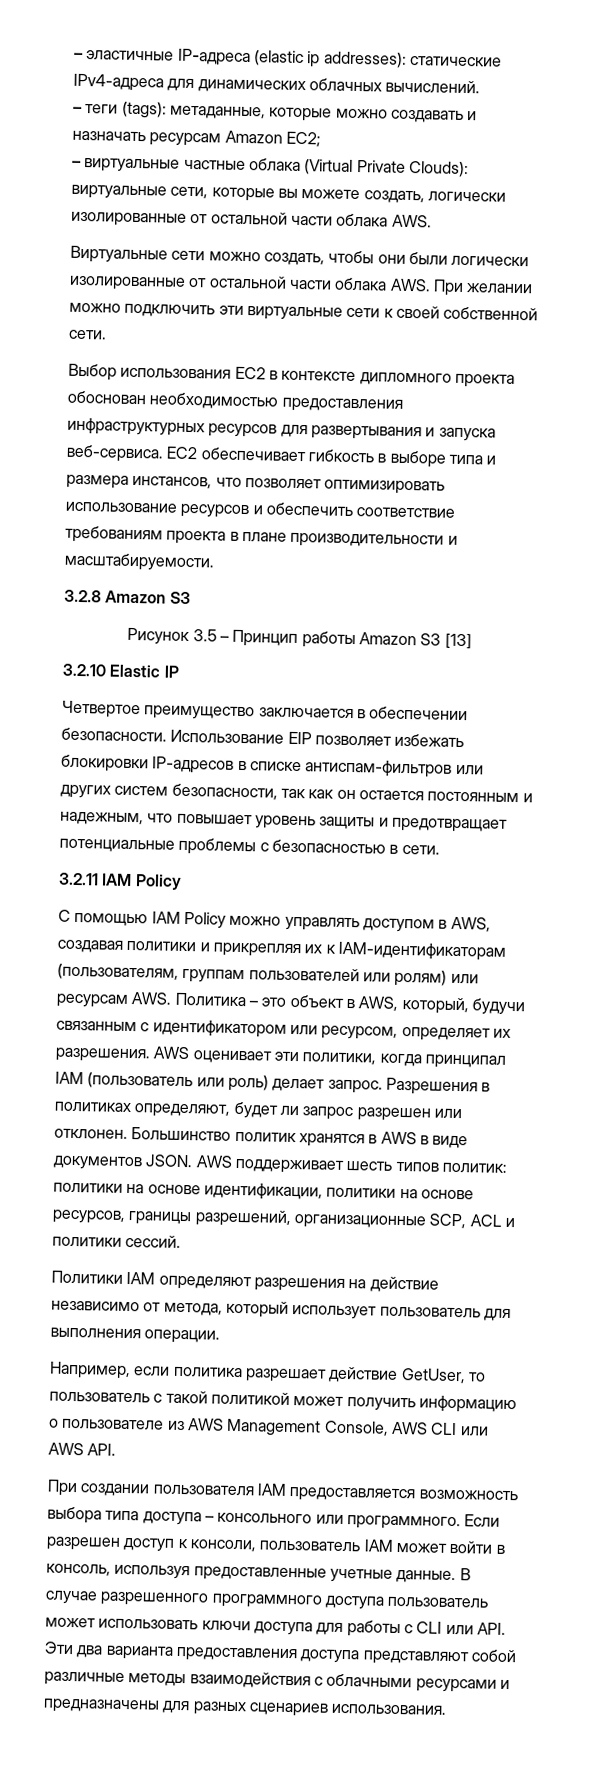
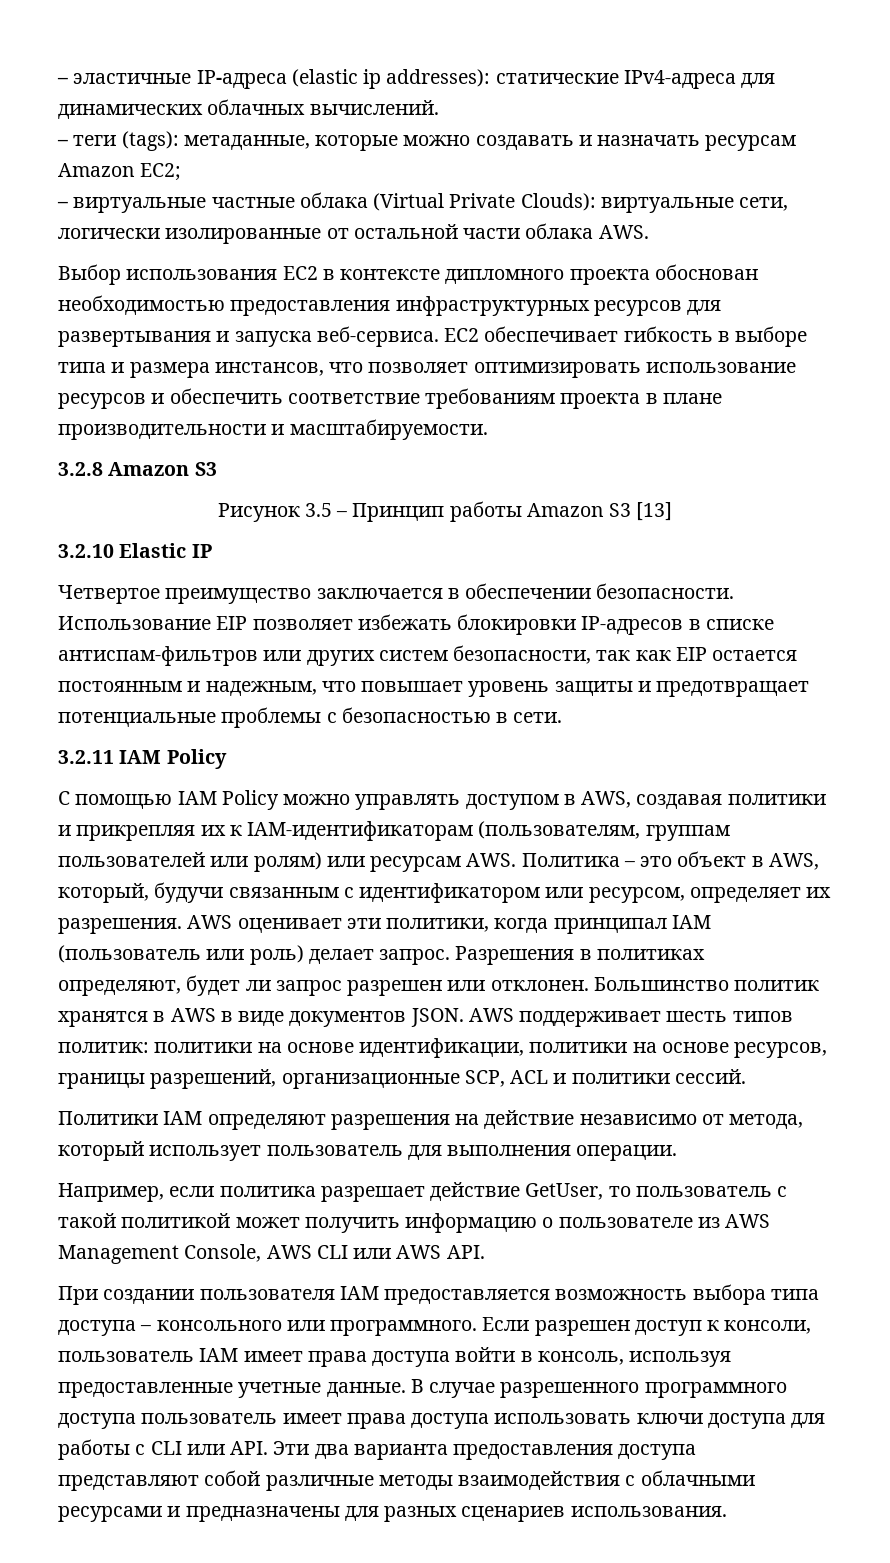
- – виртуальные частные облака (Virtual Private Clouds): виртуальные сети, которые вы можете создать, логически изолированные от остальной части облака AWS.
- Виртуальные сети можно создать, чтобы они были логически изолированные от остальной части облака AWS. При желании можно подключить эти виртуальные сети к своей собственной сети.
+ – виртуальные частные облака (Virtual Private Clouds): виртуальные сети, логически изолированные от остальной части облака AWS.
- Использование EIP позволяет избежать блокировки IP-адресов в списке антиспам-фильтров или других систем безопасности, так как он остается постоянным и надежным, что повышает уровень защиты и предотвращает потенциальные проблемы с безопасностью в сети.
+ Использование EIP позволяет избежать блокировки IP-адресов в списке антиспам-фильтров или других систем безопасности, так как EIP остается постоянным и надежным, что повышает уровень защиты и предотвращает потенциальные проблемы с безопасностью в сети.
- Если разрешен доступ к консоли, пользователь IAM может войти в консоль, используя предоставленные учетные данные.
+ Если разрешен доступ к консоли, пользователь IAM имеет права доступа войти в консоль, используя предоставленные учетные данные.
- В случае разрешенного программного доступа пользователь может использовать ключи доступа для работы с CLI или API. Эти два варианта предоставления доступа представляют собой различные методы взаимодействия с облачными ресурсами и предназначены для разных сценариев использования.
+ В случае разрешенного программного доступа пользователь имеет права доступа использовать ключи доступа для работы с CLI или API. Эти два варианта предоставления доступа представляют собой различные методы взаимодействия с облачными ресурсами и предназначены для разных сценариев использования.

